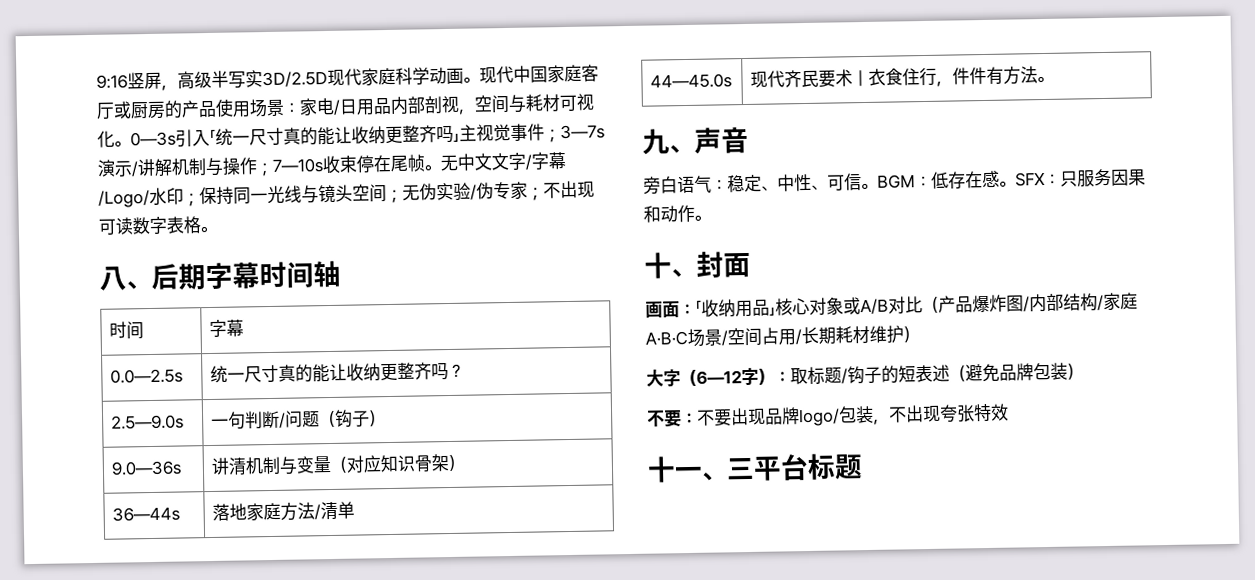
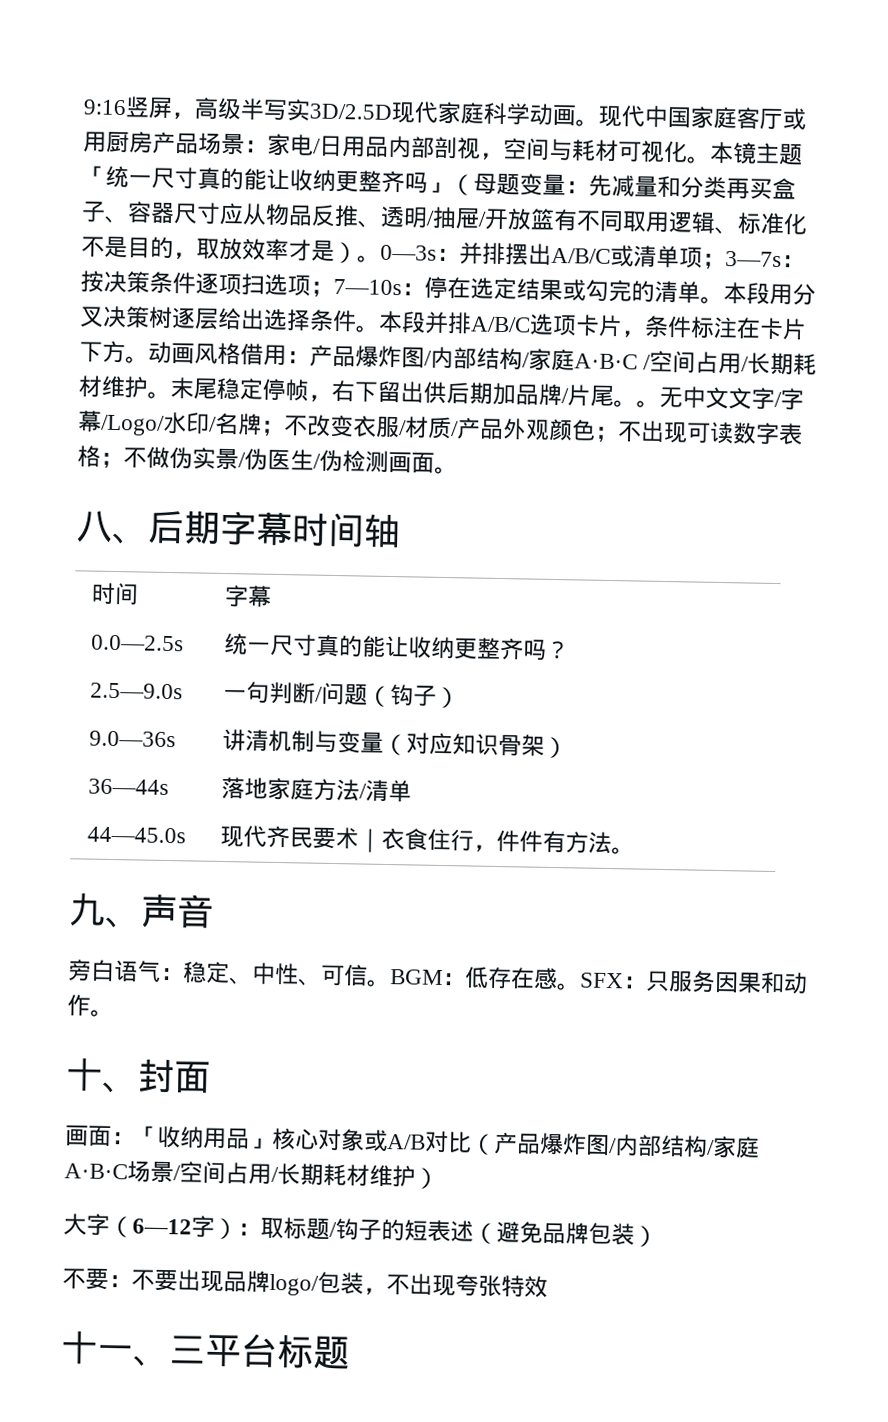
- 现代中国家庭客厅或厨房的产品使用场景：家电/日用品内部剖视，空间与耗材可视化。
+ 现代中国家庭客厅或用厨房产品场景：家电/日用品内部剖视，空间与耗材可视化。
- 0—3s引入「统一尺寸真的能让收纳更整齐吗」主视觉事件；3—7s演示/讲解机制与操作；7—10s收束停在尾帧。
+ 本镜主题「统一尺寸真的能让收纳更整齐吗」（母题变量：先减量和分类再买盒子、容器尺寸应从物品反推、透明/抽屉/开放篮有不同取用逻辑、标准化不是目的，取放效率才是）。0—3s：并排摆出A/B/C或清单项；3—7s：按决策条件逐项扫选项；7—10s：停在选定结果或勾完的清单。本段用分叉决策树逐层给出选择条件。本段并排A/B/C选项卡片，条件标注在卡片下方。动画风格借用：产品爆炸图/内部结构/家庭A·B·C /空间占用/长期耗材维护。末尾稳定停帧，右下留出供后期加品牌/片尾。。
- 无中文文字/字幕/Logo/水印；保持同一光线与镜头空间；无伪实验/伪专家；不出现可读数字表格。
+ 无中文文字/字幕/Logo/水印/名牌；不改变衣服/材质/产品外观颜色；不出现可读数字表格；不做伪实景/伪医生/伪检测画面。

